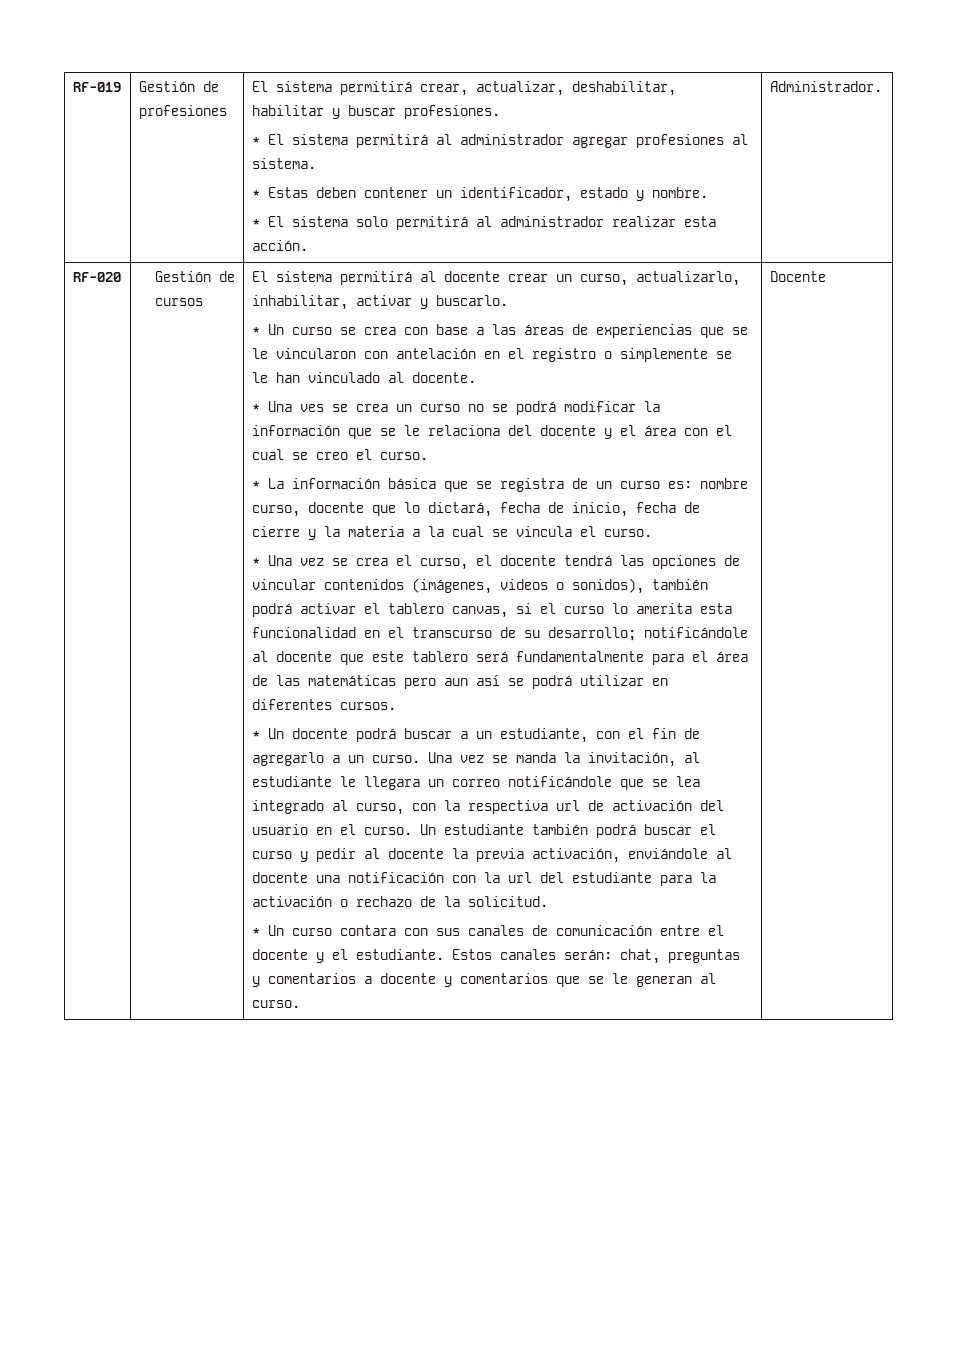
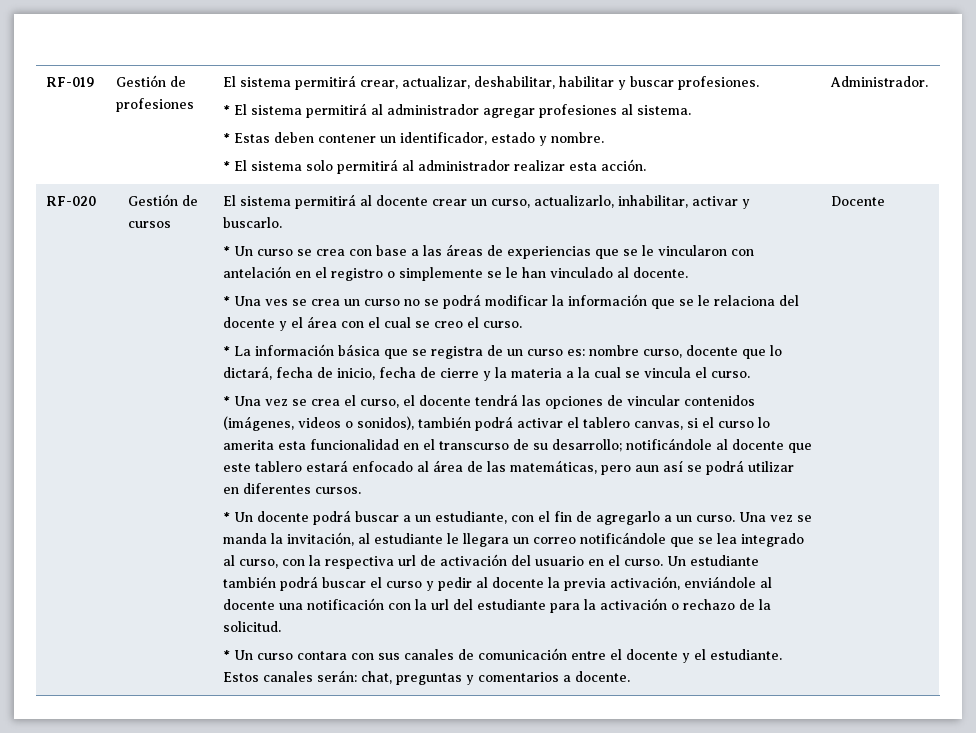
- * Una vez se crea el curso, el docente tendrá las opciones de vincular contenidos (imágenes, videos o sonidos), también podrá activar el tablero canvas, si el curso lo amerita esta funcionalidad en el transcurso de su desarrollo; notificándole al docente que este tablero será fundamentalmente para el área de las matemáticas pero aun así se podrá utilizar en diferentes cursos.
+ * Una vez se crea el curso, el docente tendrá las opciones de vincular contenidos (imágenes, videos o sonidos), también podrá activar el tablero canvas, si el curso lo amerita esta funcionalidad en el transcurso de su desarrollo; notificándole al docente que este tablero estará enfocado al área de las matemáticas, pero aun así se podrá utilizar en diferentes cursos.
- Estos canales serán: chat, preguntas y comentarios a docente y comentarios que se le generan al curso.
+ Estos canales serán: chat, preguntas y comentarios a docente.

